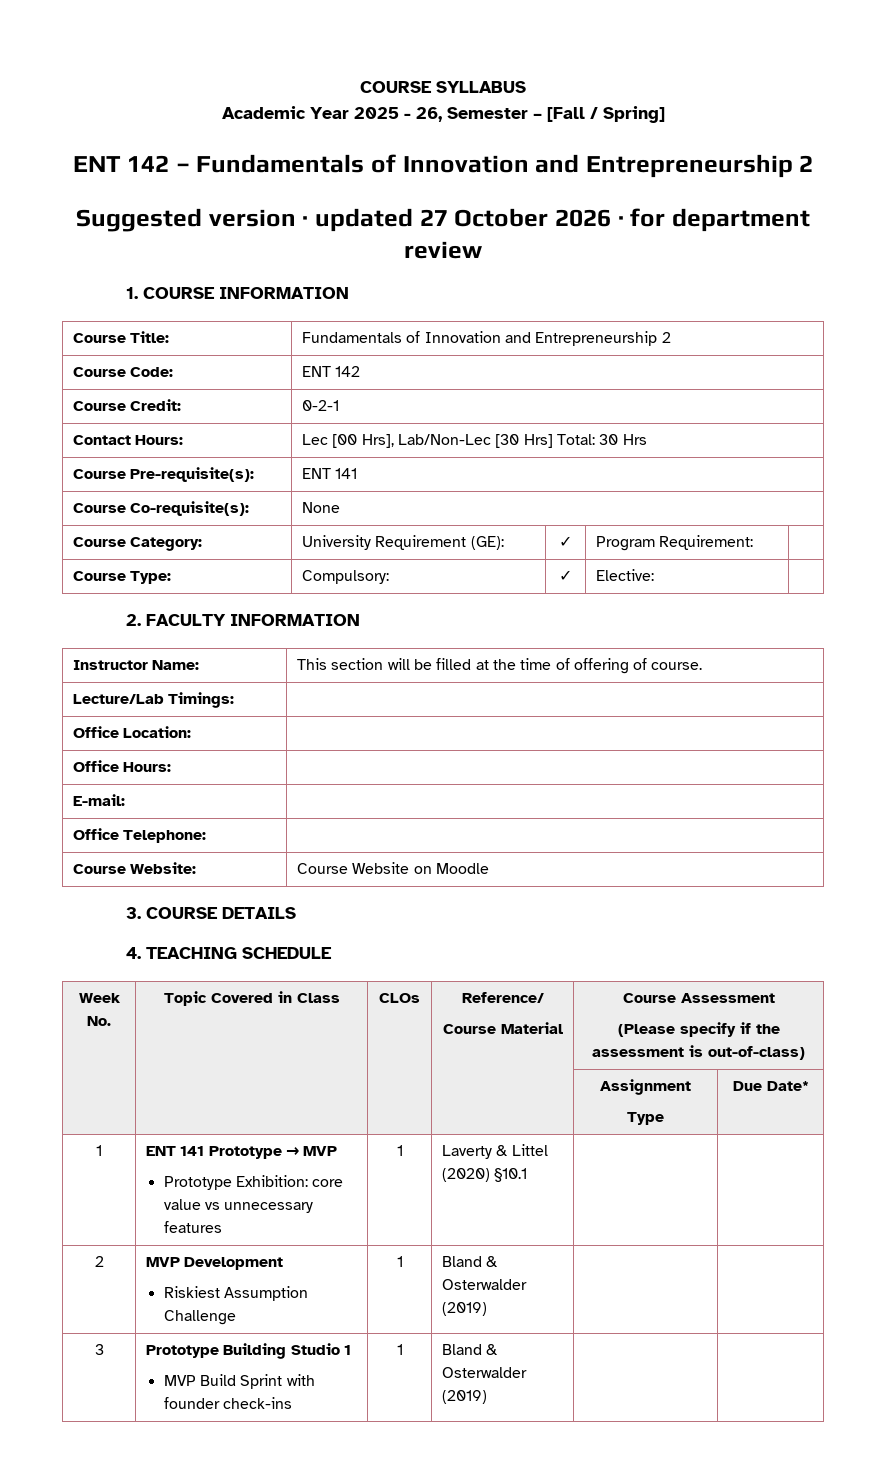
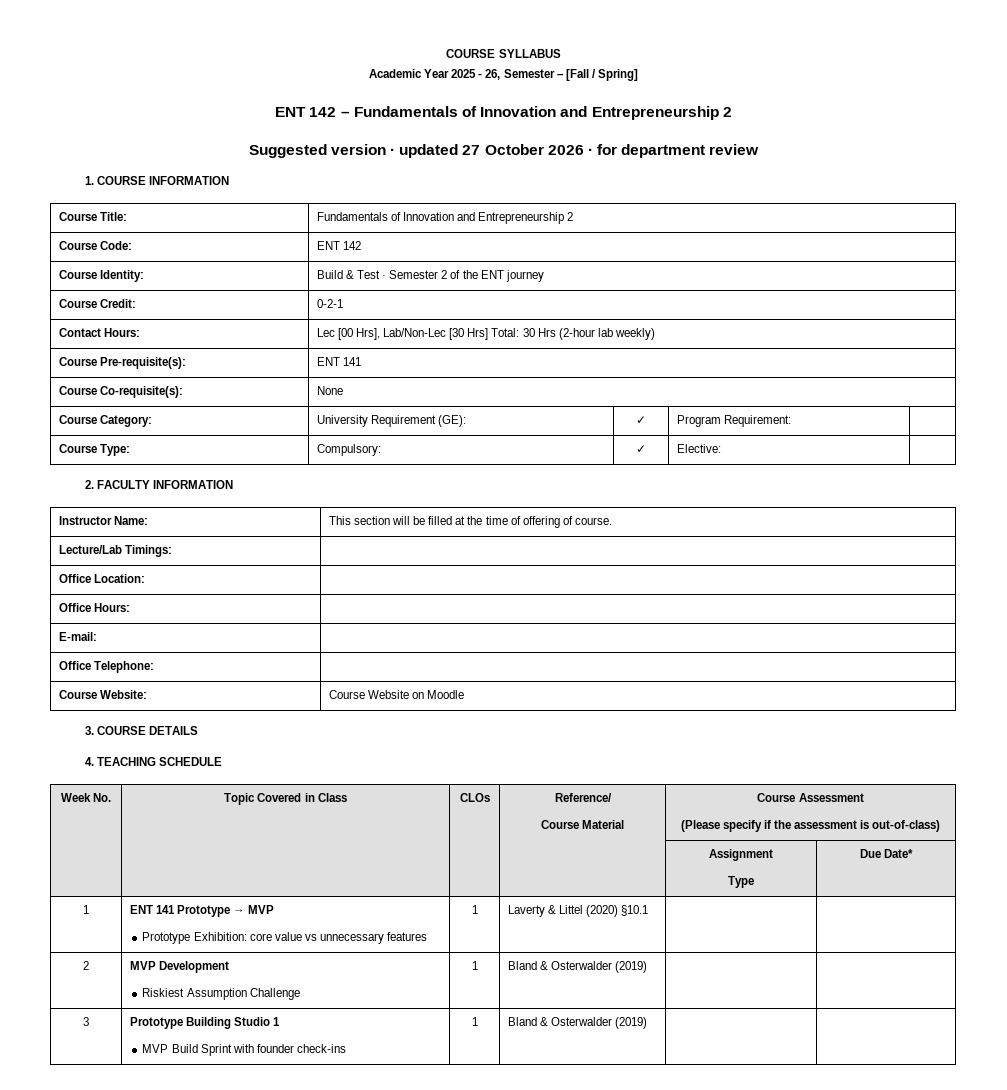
+ Course Identity: | Build & Test · Semester 2 of the ENT journey
- Contact Hours: | Lec [00 Hrs], Lab/Non-Lec [30 Hrs] Total: 30 Hrs
+ Contact Hours: | Lec [00 Hrs], Lab/Non-Lec [30 Hrs] Total: 30 Hrs (2-hour lab weekly)

